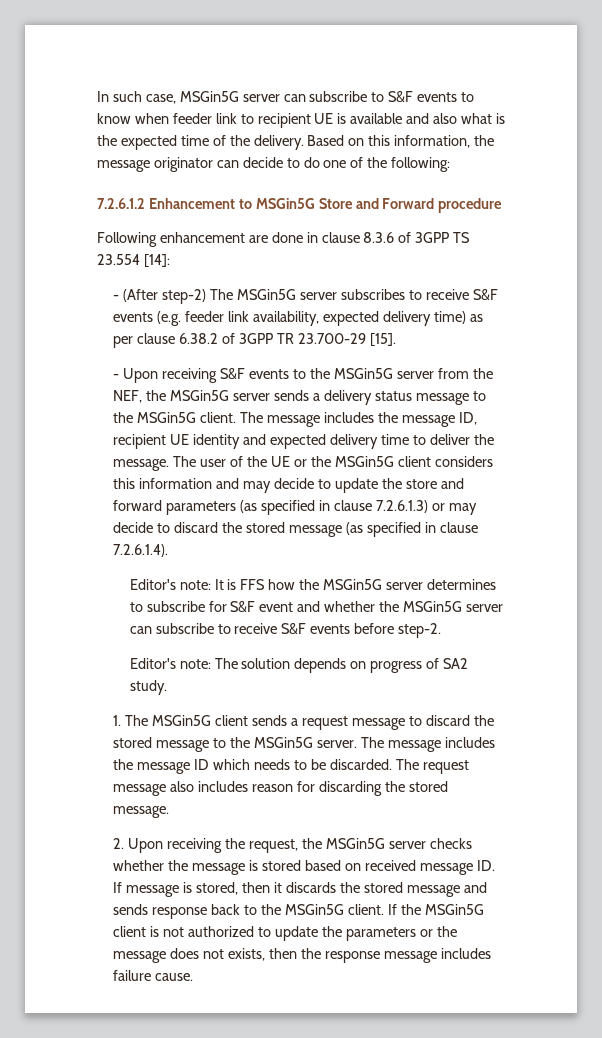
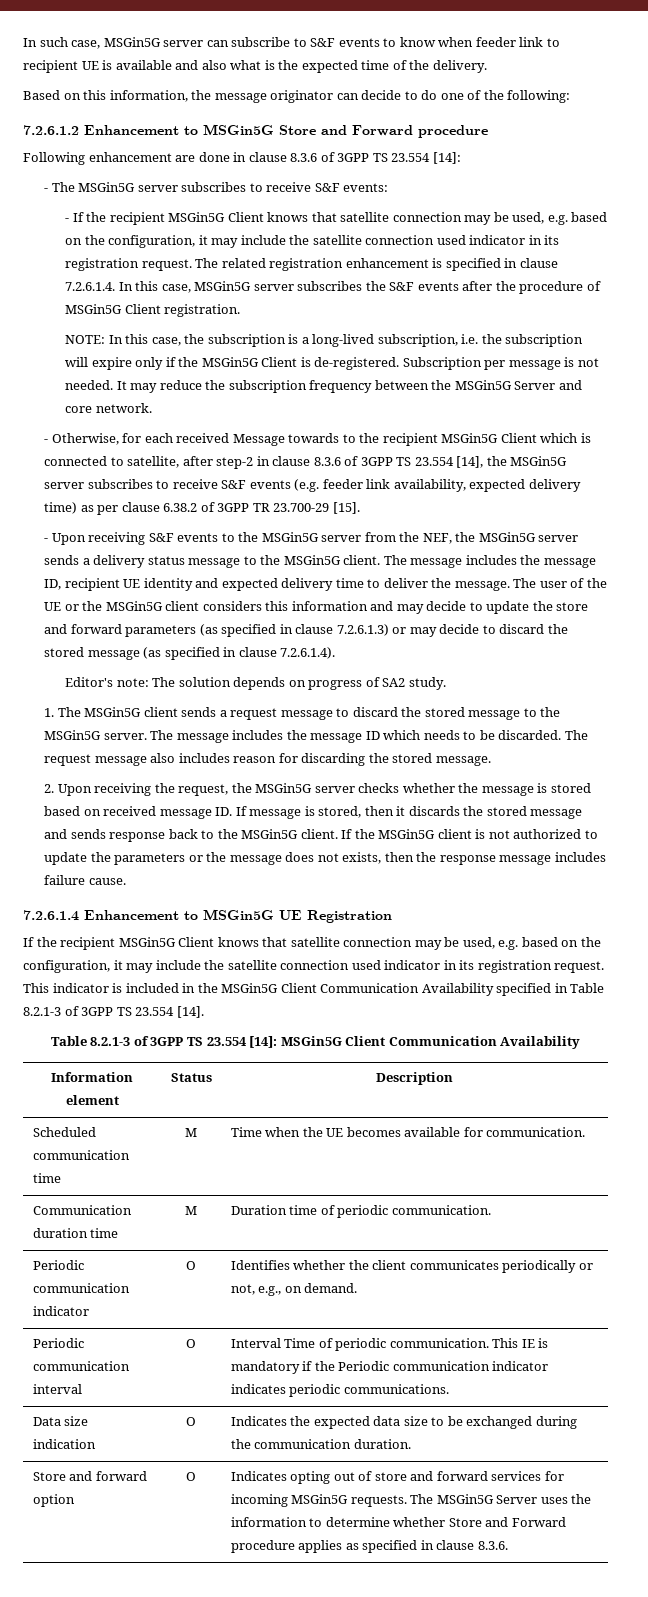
- In such case, MSGin5G server can subscribe to S&F events to know when feeder link to recipient UE is available and also what is the expected time of the delivery. Based on this information, the message originator can decide to do one of the following:
+ In such case, MSGin5G server can subscribe to S&F events to know when feeder link to recipient UE is available and also what is the expected time of the delivery.
+ Based on this information, the message originator can decide to do one of the following:
- - (After step-2) The MSGin5G server subscribes to receive S&F events (e.g. feeder link availability, expected delivery time) as per clause 6.38.2 of 3GPP TR 23.700-29 [15].
+ - The MSGin5G server subscribes to receive S&F events:
+ - If the recipient MSGin5G Client knows that satellite connection may be used, e.g. based on the configuration, it may include the satellite connection used indicator in its registration request. The related registration enhancement is specified in clause 7.2.6.1.4. In this case, MSGin5G server subscribes the S&F events after the procedure of MSGin5G Client registration.
+ NOTE: In this case, the subscription is a long-lived subscription, i.e. the subscription will expire only if the MSGin5G Client is de-registered. Subscription per message is not needed. It may reduce the subscription frequency between the MSGin5G Server and core network.
+ - Otherwise, for each received Message towards to the recipient MSGin5G Client which is connected to satellite, after step-2 in clause 8.3.6 of 3GPP TS 23.554 [14], the MSGin5G server subscribes to receive S&F events (e.g. feeder link availability, expected delivery time) as per clause 6.38.2 of 3GPP TR 23.700-29 [15].
- Editor's note: It is FFS how the MSGin5G server determines to subscribe for S&F event and whether the MSGin5G server can subscribe to receive S&F events before step-2.
+ 7.2.6.1.4 Enhancement to MSGin5G UE Registration
+ If the recipient MSGin5G Client knows that satellite connection may be used, e.g. based on the configuration, it may include the satellite connection used indicator in its registration request. This indicator is included in the MSGin5G Client Communication Availability specified in Table 8.2.1-3 of 3GPP TS 23.554 [14].
+ Table 8.2.1-3 of 3GPP TS 23.554 [14]: MSGin5G Client Communication Availability
+ Information element | Status | Description
+ Scheduled communication time | M | Time when the UE becomes available for communication.
+ Communication duration time | M | Duration time of periodic communication.
+ Periodic communication indicator | O | Identifies whether the client communicates periodically or not, e.g., on demand.
+ Periodic communication interval | O | Interval Time of periodic communication. This IE is mandatory if the Periodic communication indicator indicates periodic communications.
+ Data size indication | O | Indicates the expected data size to be exchanged during the communication duration.
+ Store and forward option | O | Indicates opting out of store and forward services for incoming MSGin5G requests. The MSGin5G Server uses the information to determine whether Store and Forward procedure applies as specified in clause 8.3.6.

